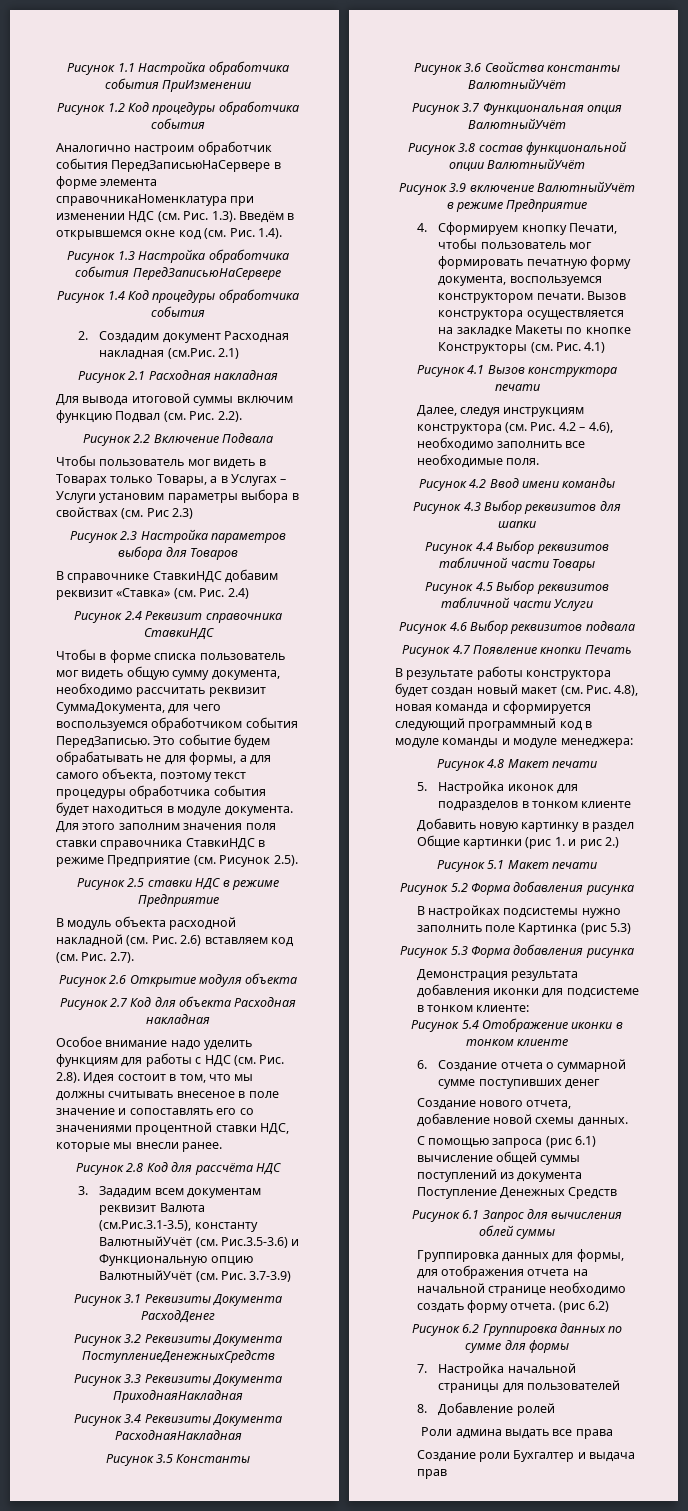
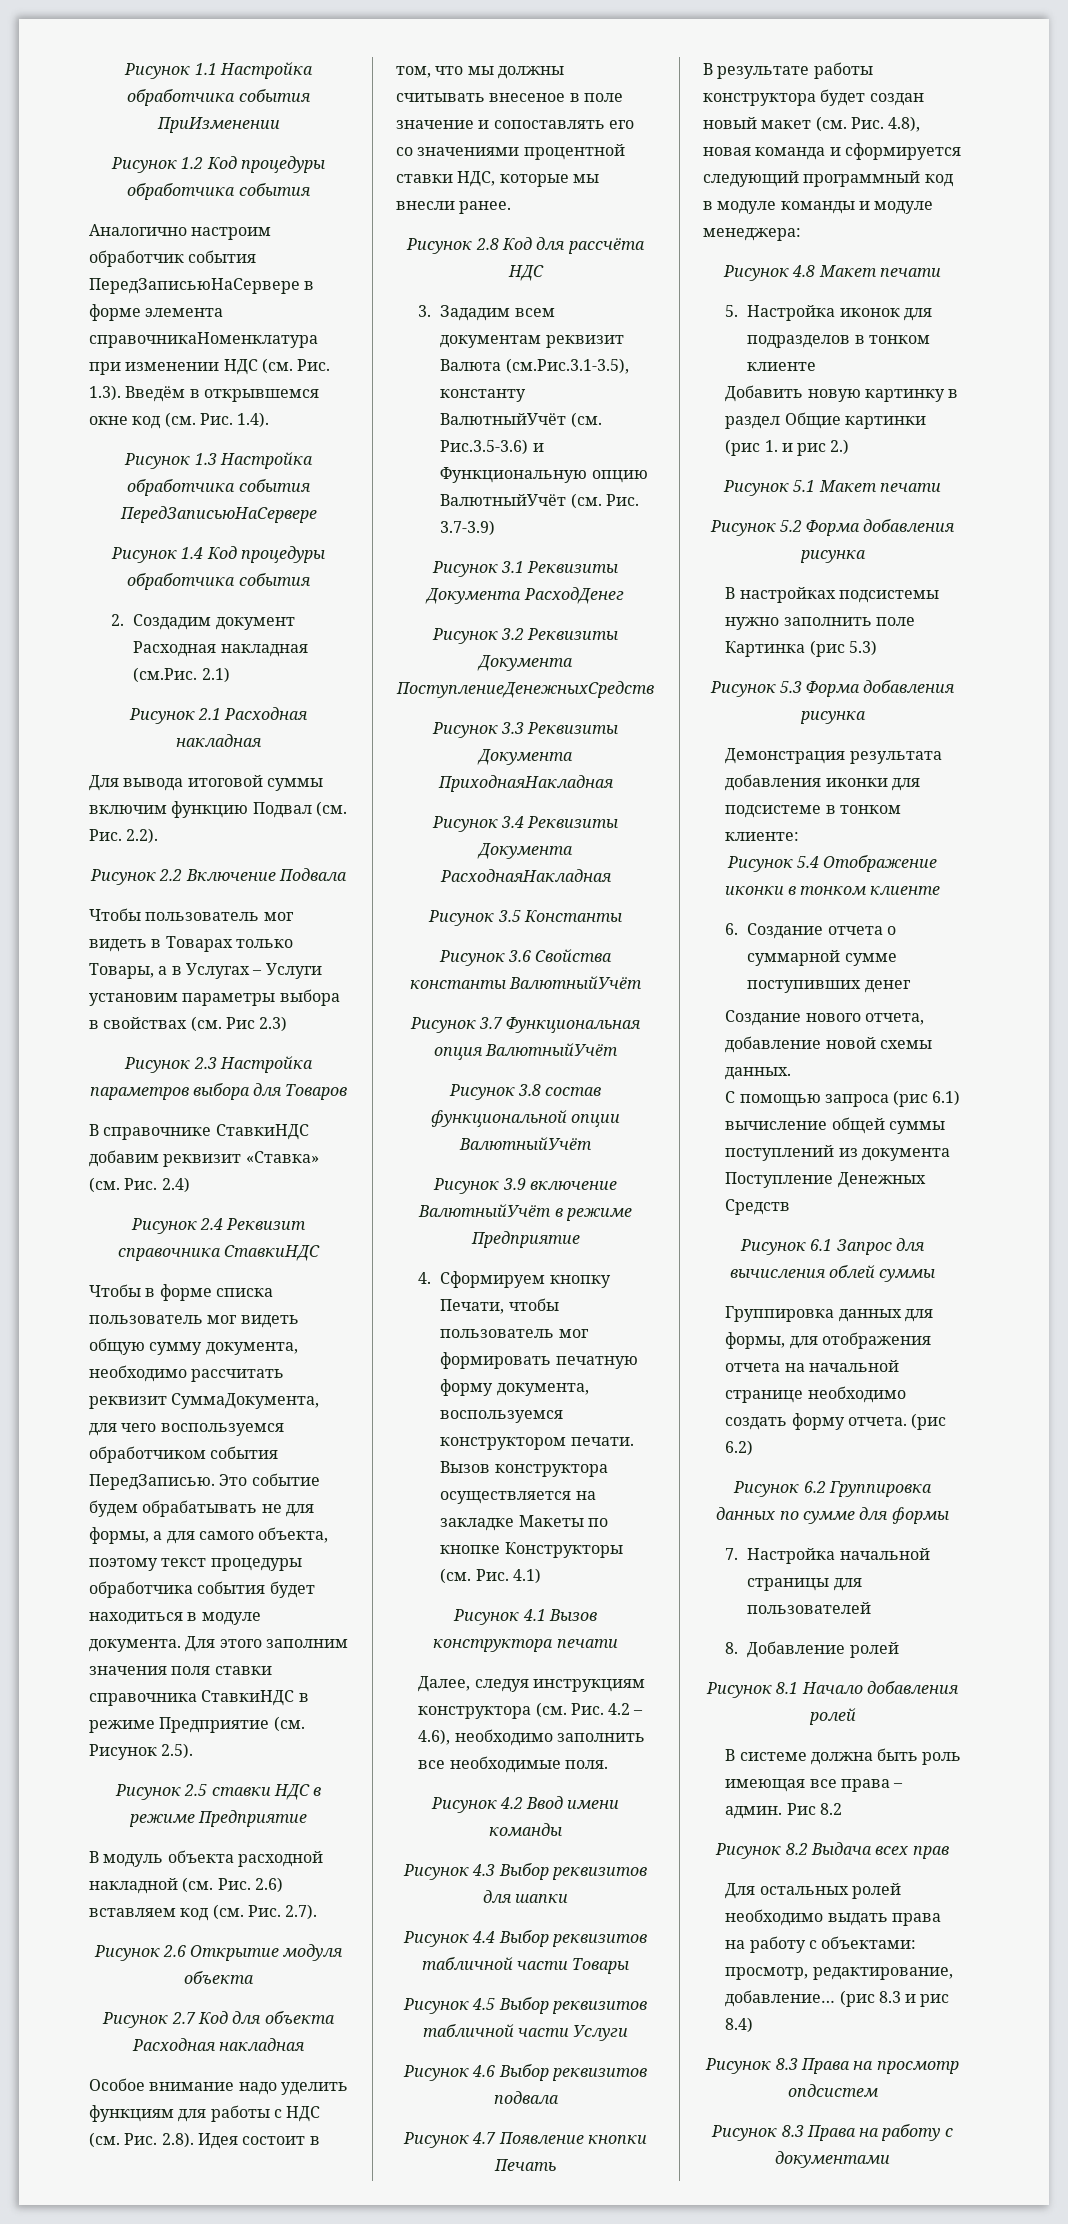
- Роли админа выдать все права
- Создание роли Бухгалтер и выдача прав
+ Рисунок 8.1 Начало добавления ролей
+ В системе должна быть роль имеющая все права – админ. Рис 8.2
+ Рисунок 8.2 Выдача всех прав
+ Для остальных ролей необходимо выдать права на работу с объектами: просмотр, редактирование, добавление… (рис 8.3 и рис 8.4)
+ Рисунок 8.3 Права на просмотр опдсистем
+ Рисунок 8.3 Права на работу с документами

